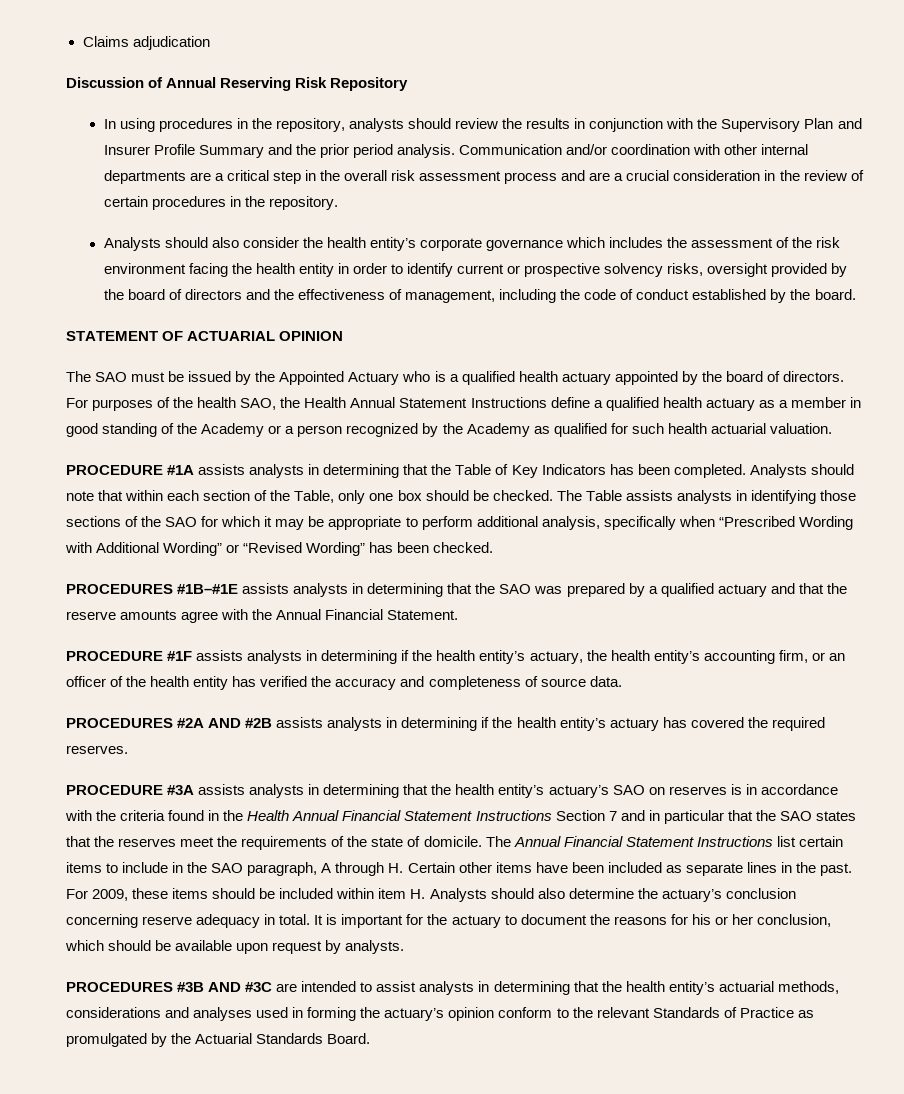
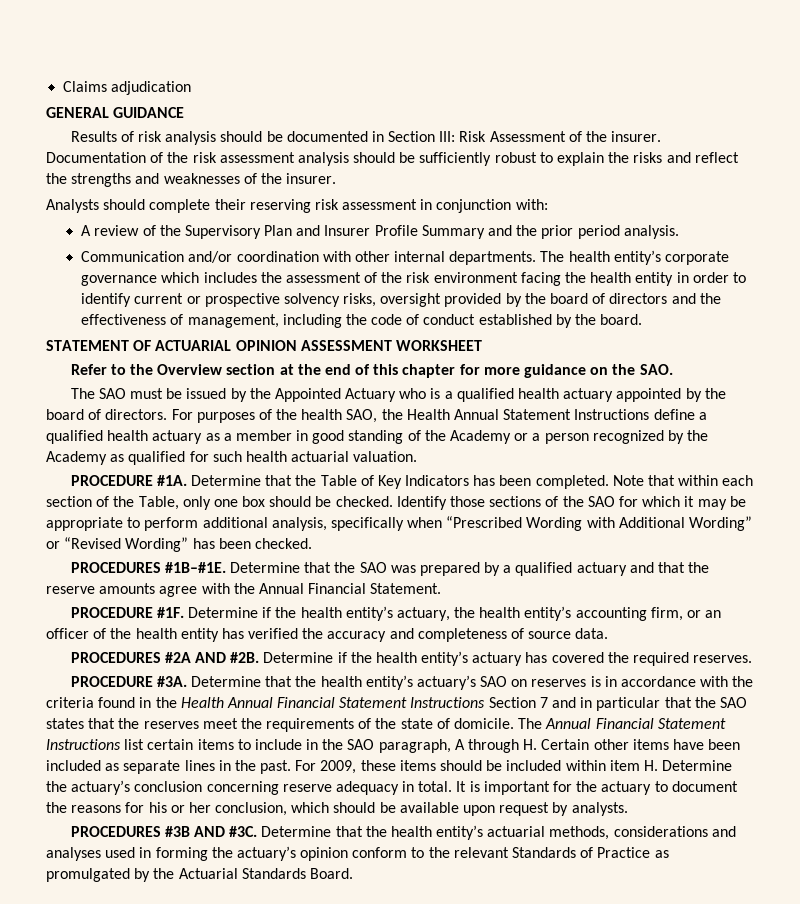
- Discussion of Annual Reserving Risk Repository
- In using procedures in the repository, analysts should review the results in conjunction with the Supervisory Plan and Insurer Profile Summary and the prior period analysis. Communication and/or coordination with other internal departments are a critical step in the overall risk assessment process and are a crucial consideration in the review of certain procedures in the repository.
- Analysts should also consider the health entity’s corporate governance which includes the assessment of the risk environment facing the health entity in order to identify current or prospective solvency risks, oversight provided by the board of directors and the effectiveness of management, including the code of conduct established by the board.
+ GENERAL GUIDANCE
+ Results of risk analysis should be documented in Section III: Risk Assessment of the insurer. Documentation of the risk assessment analysis should be sufficiently robust to explain the risks and reflect the strengths and weaknesses of the insurer.
+ Analysts should complete their reserving risk assessment in conjunction with:
+ A review of the Supervisory Plan and Insurer Profile Summary and the prior period analysis.
+ Communication and/or coordination with other internal departments. The health entity’s corporate governance which includes the assessment of the risk environment facing the health entity in order to identify current or prospective solvency risks, oversight provided by the board of directors and the effectiveness of management, including the code of conduct established by the board.
- STATEMENT OF ACTUARIAL OPINION
+ STATEMENT OF ACTUARIAL OPINION ASSESSMENT WORKSHEET
+ Refer to the Overview section at the end of this chapter for more guidance on the SAO.
- PROCEDURE #1A assists analysts in determining that the Table of Key Indicators has been completed.
+ PROCEDURE #1A. Determine that the Table of Key Indicators has been completed.
- Analysts should note that within each section of the Table, only one box should be checked.
+ Note that within each section of the Table, only one box should be checked.
- The Table assists analysts in identifying those sections of the SAO for which it may be appropriate to perform additional analysis, specifically when “Prescribed Wording with Additional Wording” or “Revised Wording” has been checked.
+ Identify those sections of the SAO for which it may be appropriate to perform additional analysis, specifically when “Prescribed Wording with Additional Wording” or “Revised Wording” has been checked.
- PROCEDURES #1B–#1E assists analysts in determining that the SAO was prepared by a qualified actuary and that the reserve amounts agree with the Annual Financial Statement.
+ PROCEDURES #1B–#1E. Determine that the SAO was prepared by a qualified actuary and that the reserve amounts agree with the Annual Financial Statement.
- PROCEDURE #1F assists analysts in determining if the health entity’s actuary, the health entity’s accounting firm, or an officer of the health entity has verified the accuracy and completeness of source data.
+ PROCEDURE #1F. Determine if the health entity’s actuary, the health entity’s accounting firm, or an officer of the health entity has verified the accuracy and completeness of source data.
- PROCEDURES #2A AND #2B assists analysts in determining if the health entity’s actuary has covered the required reserves.
+ PROCEDURES #2A AND #2B. Determine if the health entity’s actuary has covered the required reserves.
- PROCEDURE #3A assists analysts in determining that the health entity’s actuary’s SAO on reserves is in accordance with the criteria found in the Health Annual Financial Statement Instructions Section 7 and in particular that the SAO states that the reserves meet the requirements of the state of domicile.
+ PROCEDURE #3A. Determine that the health entity’s actuary’s SAO on reserves is in accordance with the criteria found in the Health Annual Financial Statement Instructions Section 7 and in particular that the SAO states that the reserves meet the requirements of the state of domicile.
- For 2009, these items should be included within item H. Analysts should also determine the actuary’s conclusion concerning reserve adequacy in total.
+ For 2009, these items should be included within item H. Determine the actuary’s conclusion concerning reserve adequacy in total.
- PROCEDURES #3B AND #3C are intended to assist analysts in determining that the health entity’s actuarial methods, considerations and analyses used in forming the actuary’s opinion conform to the relevant Standards of Practice as promulgated by the Actuarial Standards Board.
+ PROCEDURES #3B AND #3C. Determine that the health entity’s actuarial methods, considerations and analyses used in forming the actuary’s opinion conform to the relevant Standards of Practice as promulgated by the Actuarial Standards Board.

